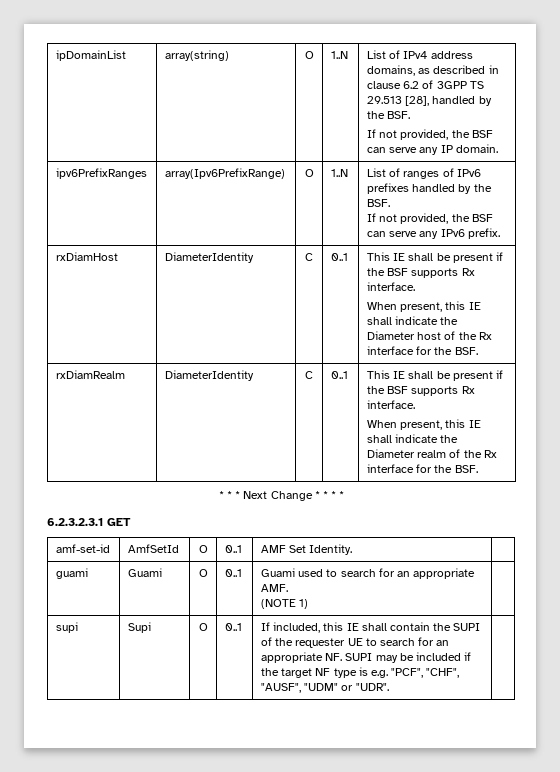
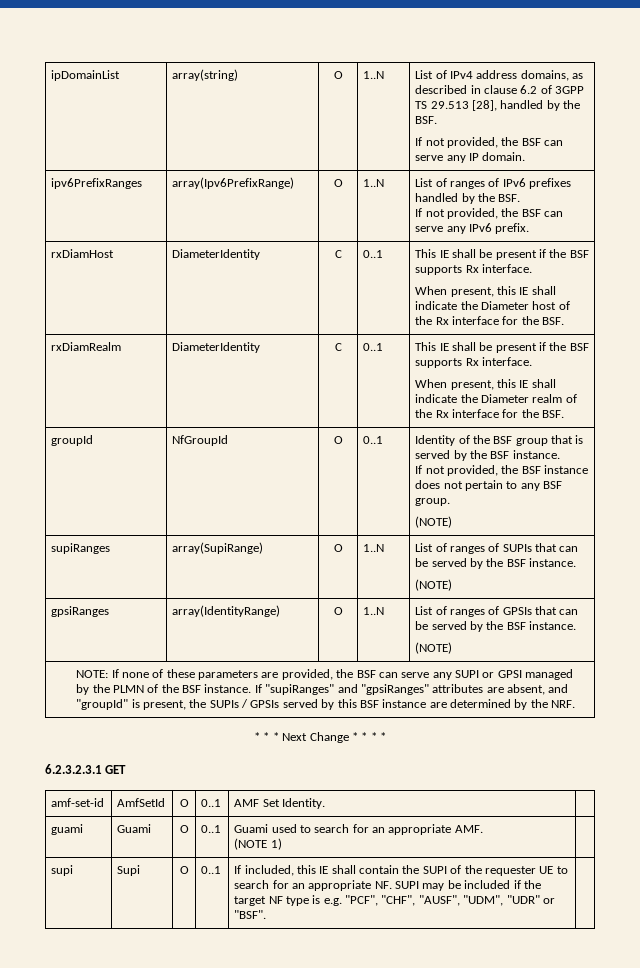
+ groupId | NfGroupId | O | 0..1 | Identity of the BSF group that is served by the BSF instance.
+ If not provided, the BSF instance does not pertain to any BSF group.
+ (NOTE)
+ supiRanges | array(SupiRange) | O | 1..N | List of ranges of SUPIs that can be served by the BSF instance.
+ (NOTE)
+ gpsiRanges | array(IdentityRange) | O | 1..N | List of ranges of GPSIs that can be served by the BSF instance.
+ (NOTE)
+ NOTE: If none of these parameters are provided, the BSF can serve any SUPI or GPSI managed by the PLMN of the BSF instance. If "supiRanges" and "gpsiRanges" attributes are absent, and "groupId" is present, the SUPIs / GPSIs served by this BSF instance are determined by the NRF.
- supi | Supi | O | 0..1 | If included, this IE shall contain the SUPI of the requester UE to search for an appropriate NF. SUPI may be included if the target NF type is e.g. "PCF", "CHF", "AUSF", "UDM" or "UDR". |
+ supi | Supi | O | 0..1 | If included, this IE shall contain the SUPI of the requester UE to search for an appropriate NF. SUPI may be included if the target NF type is e.g. "PCF", "CHF", "AUSF", "UDM", "UDR" or "BSF". |

